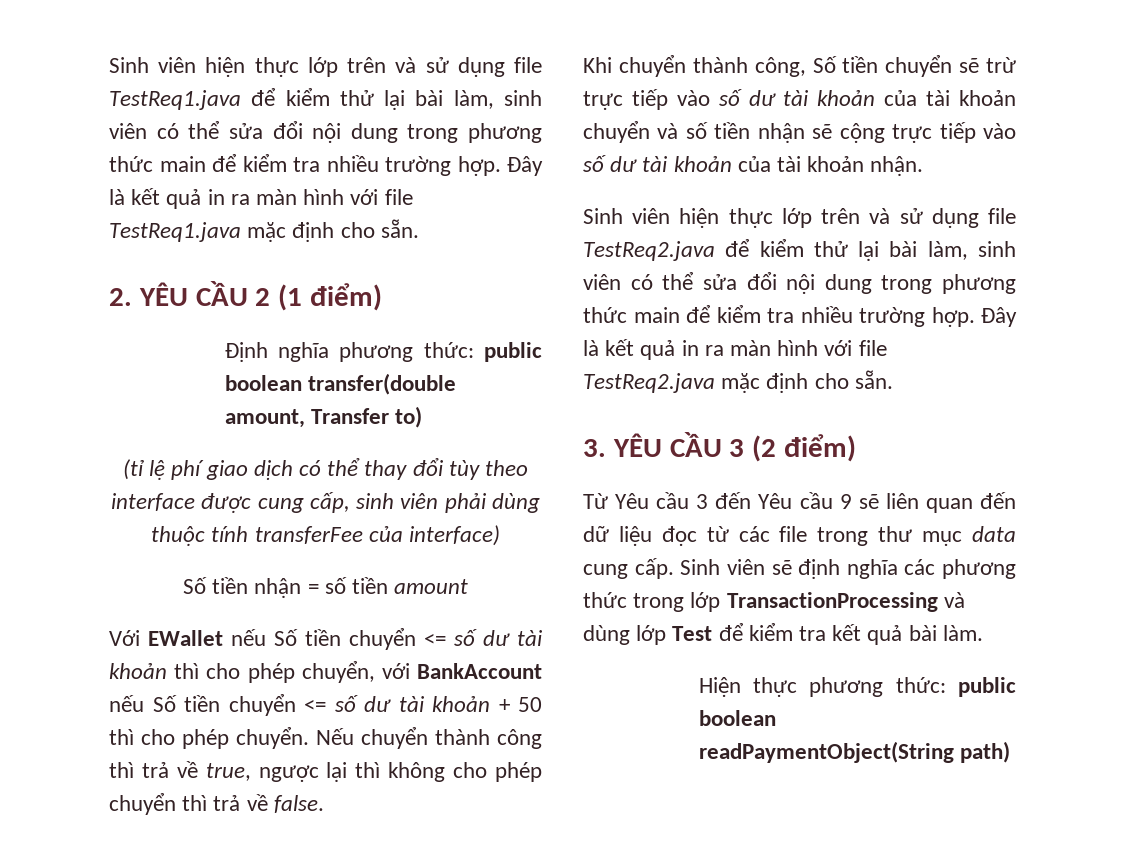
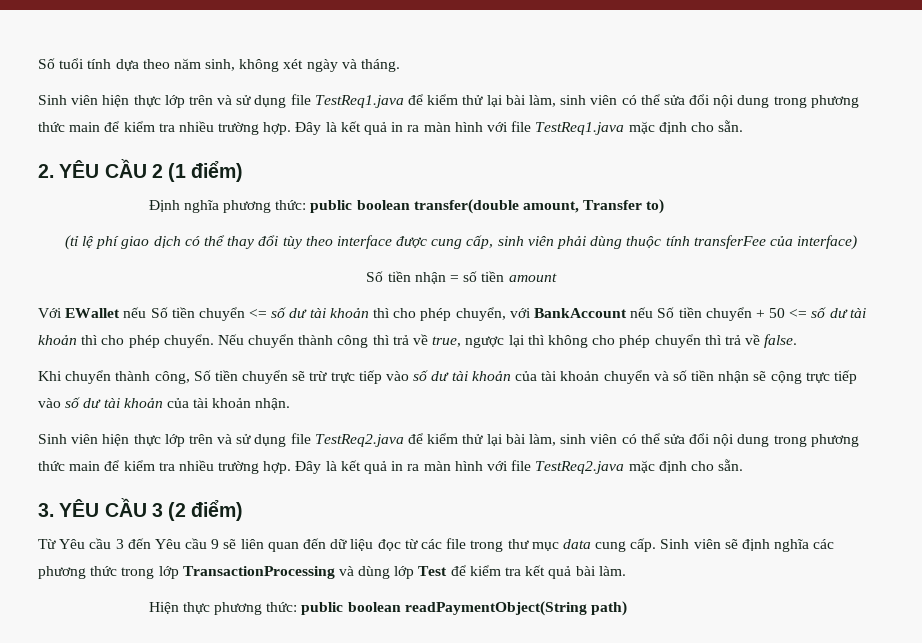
+ Số tuổi tính dựa theo năm sinh, không xét ngày và tháng.
- Với EWallet nếu Số tiền chuyển <= số dư tài khoản thì cho phép chuyển, với BankAccount nếu Số tiền chuyển <= số dư tài khoản + 50 thì cho phép chuyển.
+ Với EWallet nếu Số tiền chuyển <= số dư tài khoản thì cho phép chuyển, với BankAccount nếu Số tiền chuyển + 50 <= số dư tài khoản thì cho phép chuyển.

